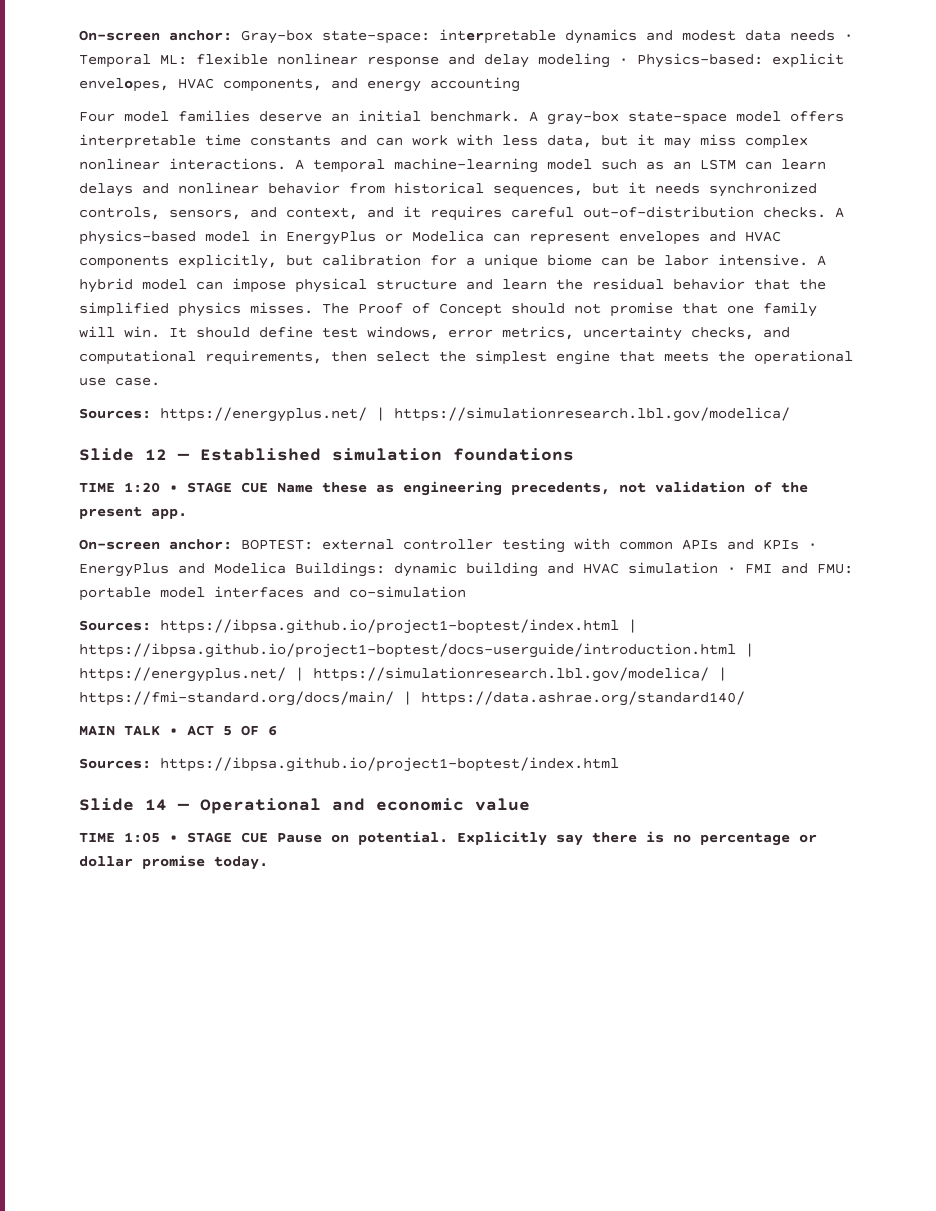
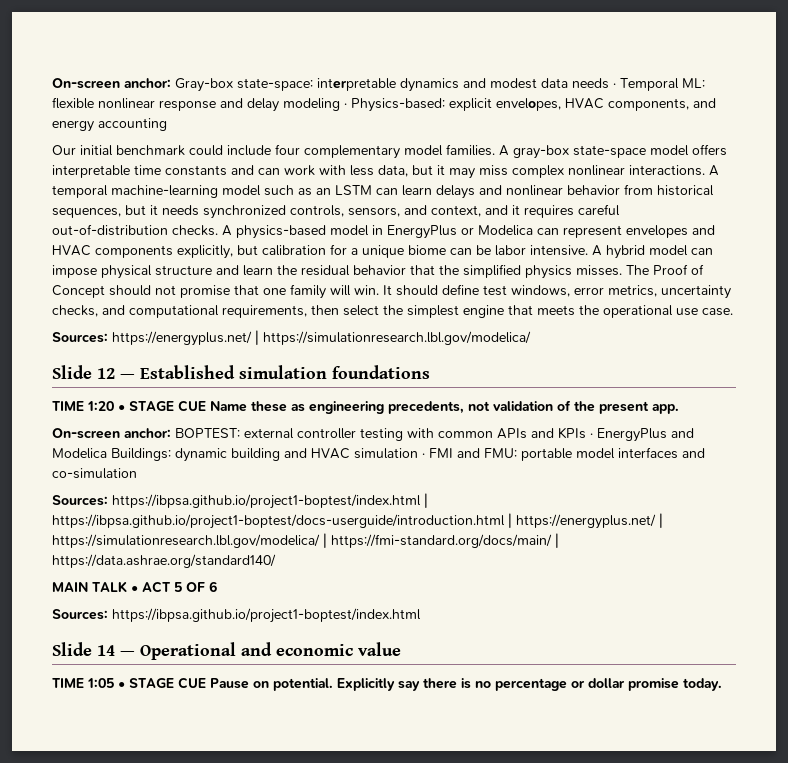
- Four model families deserve an initial benchmark.
+ Our initial benchmark could include four complementary model families.

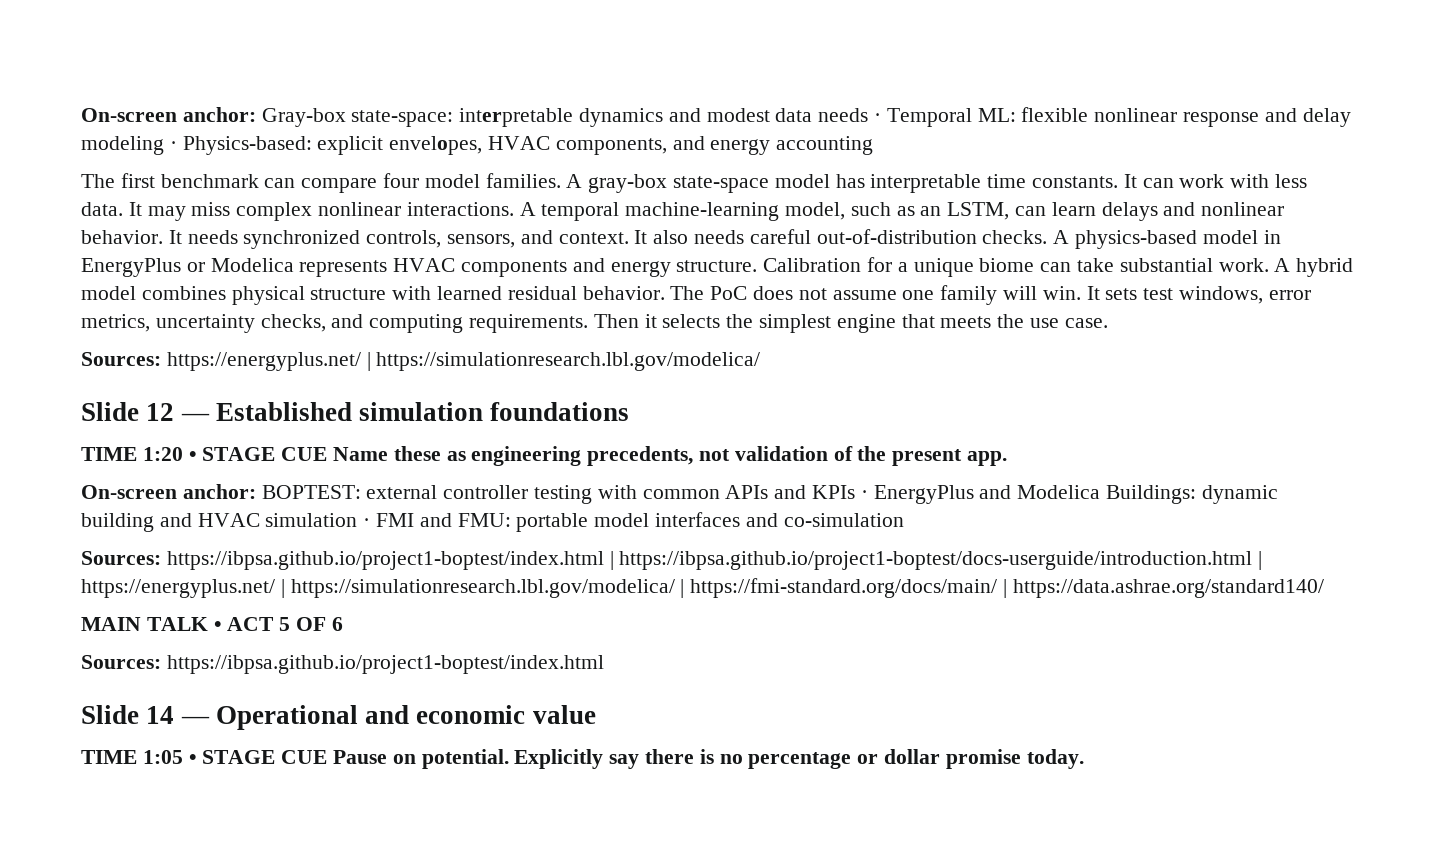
- Our initial benchmark could include four complementary model families.
+ The first benchmark can compare four model families.
- A gray-box state-space model offers interpretable time constants and can work with less data, but it may miss complex nonlinear interactions.
+ A gray-box state-space model has interpretable time constants. It can work with less data. It may miss complex nonlinear interactions.
- A temporal machine-learning model such as an LSTM can learn delays and nonlinear behavior from historical sequences, but it needs synchronized controls, sensors, and context, and it requires careful out-of-distribution checks.
+ A temporal machine-learning model, such as an LSTM, can learn delays and nonlinear behavior. It needs synchronized controls, sensors, and context. It also needs careful out-of-distribution checks.
- A physics-based model in EnergyPlus or Modelica can represent envelopes and HVAC components explicitly, but calibration for a unique biome can be labor intensive. A hybrid model can impose physical structure and learn the residual behavior that the simplified physics misses. The Proof of Concept should not promise that one family will win.
+ A physics-based model in EnergyPlus or Modelica represents HVAC components and energy structure. Calibration for a unique biome can take substantial work. A hybrid model combines physical structure with learned residual behavior. The PoC does not assume one family will win.
- It should define test windows, error metrics, uncertainty checks, and computational requirements, then select the simplest engine that meets the operational use case.
+ It sets test windows, error metrics, uncertainty checks, and computing requirements. Then it selects the simplest engine that meets the use case.

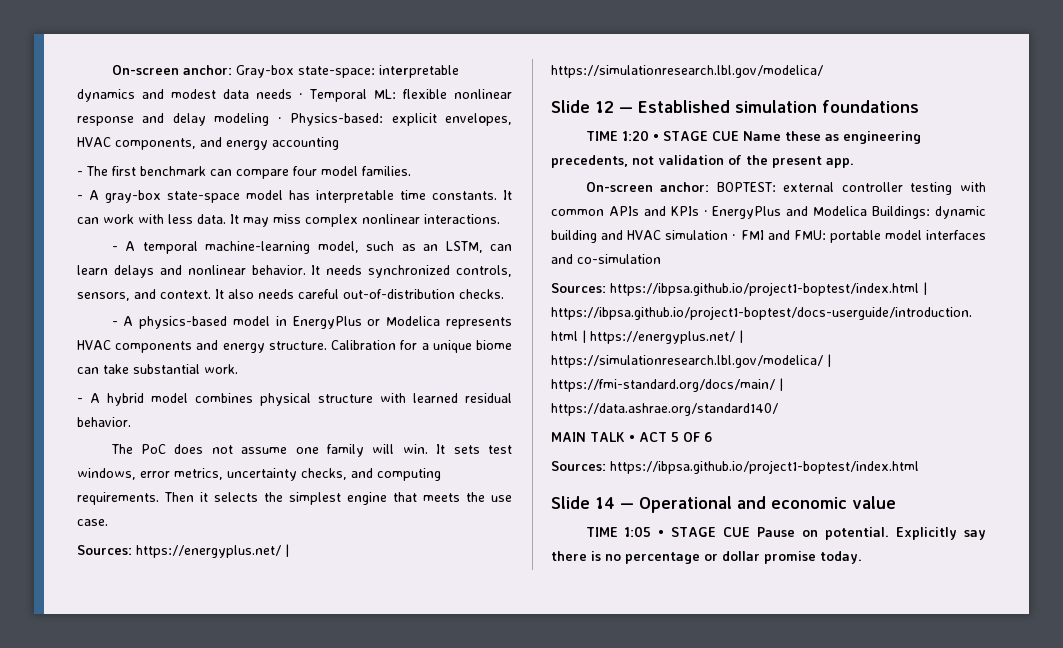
- The first benchmark can compare four model families. A gray-box state-space model has interpretable time constants.
+ - The first benchmark can compare four model families.
+ - A gray-box state-space model has interpretable time constants.
- It may miss complex nonlinear interactions. A temporal machine-learning model, such as an LSTM, can learn delays and nonlinear behavior.
+ It may miss complex nonlinear interactions.
+ - A temporal machine-learning model, such as an LSTM, can learn delays and nonlinear behavior.
- It also needs careful out-of-distribution checks. A physics-based model in EnergyPlus or Modelica represents HVAC components and energy structure.
+ It also needs careful out-of-distribution checks.
+ - A physics-based model in EnergyPlus or Modelica represents HVAC components and energy structure.
- Calibration for a unique biome can take substantial work. A hybrid model combines physical structure with learned residual behavior. The PoC does not assume one family will win.
+ Calibration for a unique biome can take substantial work.
+ - A hybrid model combines physical structure with learned residual behavior.
+ The PoC does not assume one family will win.

